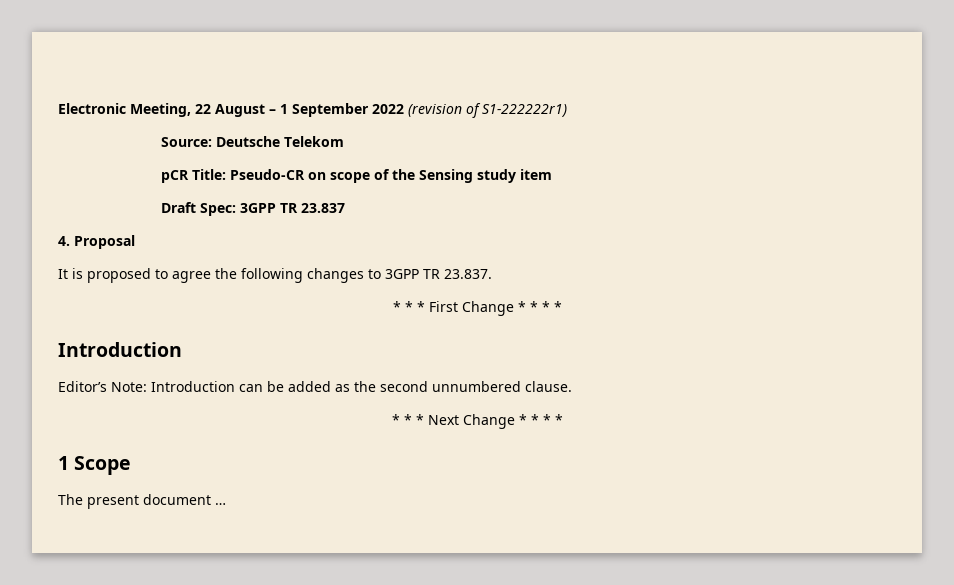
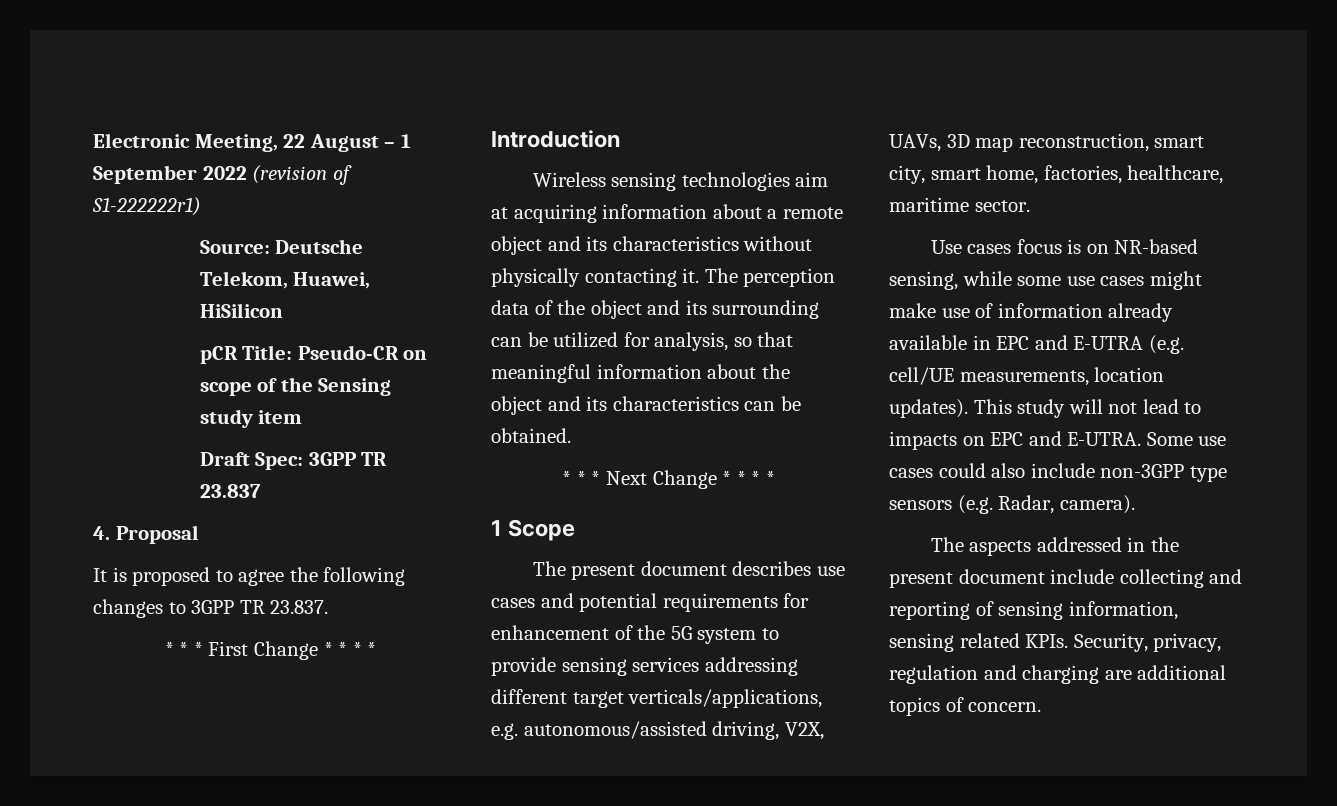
- Source: Deutsche Telekom
+ Source: Deutsche Telekom, Huawei, HiSilicon
- Editor’s Note: Introduction can be added as the second unnumbered clause.
+ Wireless sensing technologies aim at acquiring information about a remote object and its characteristics without physically contacting it. The perception data of the object and its surrounding can be utilized for analysis, so that meaningful information about the object and its characteristics can be obtained.
- The present document …
+ The present document describes use cases and potential requirements for enhancement of the 5G system to provide sensing services addressing different target verticals/applications, e.g. autonomous/assisted driving, V2X, UAVs, 3D map reconstruction, smart city, smart home, factories, healthcare, maritime sector.
+ Use cases focus is on NR-based sensing, while some use cases might make use of information already available in EPC and E-UTRA (e.g. cell/UE measurements, location updates). This study will not lead to impacts on EPC and E-UTRA. Some use cases could also include non-3GPP type sensors (e.g. Radar, camera).
+ The aspects addressed in the present document include collecting and reporting of sensing information, sensing related KPIs. Security, privacy, regulation and charging are additional topics of concern.

